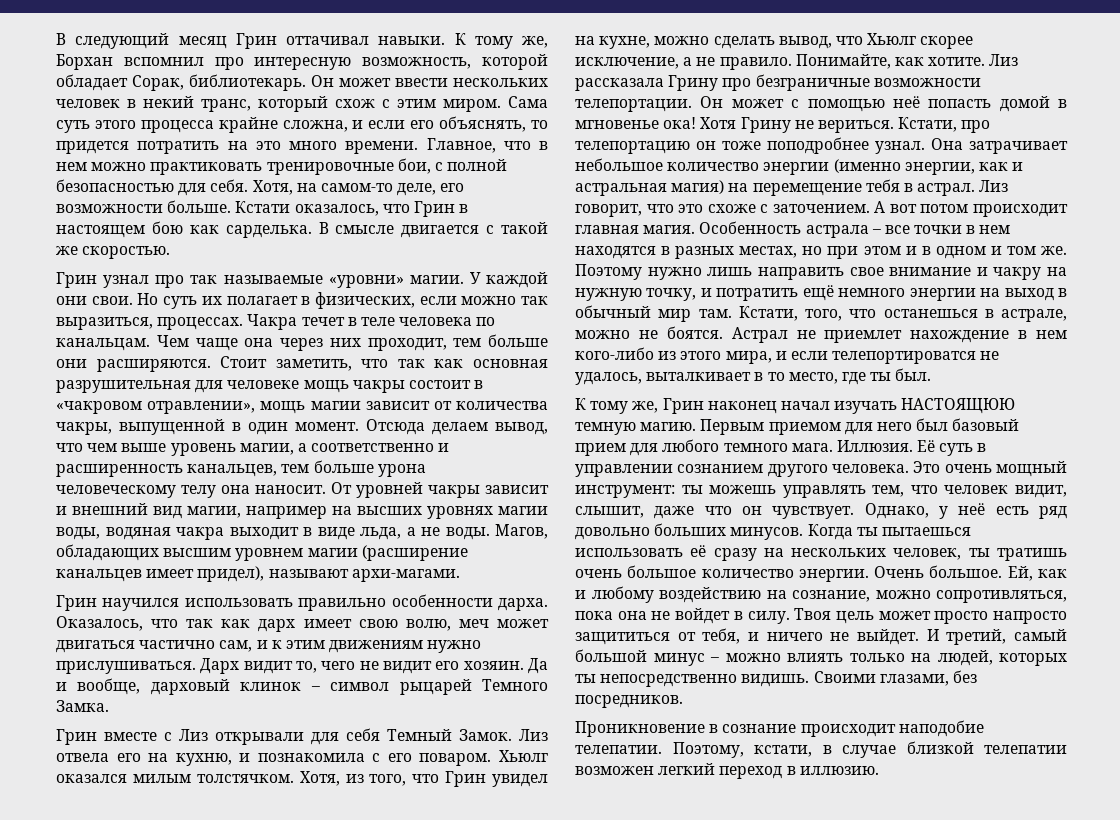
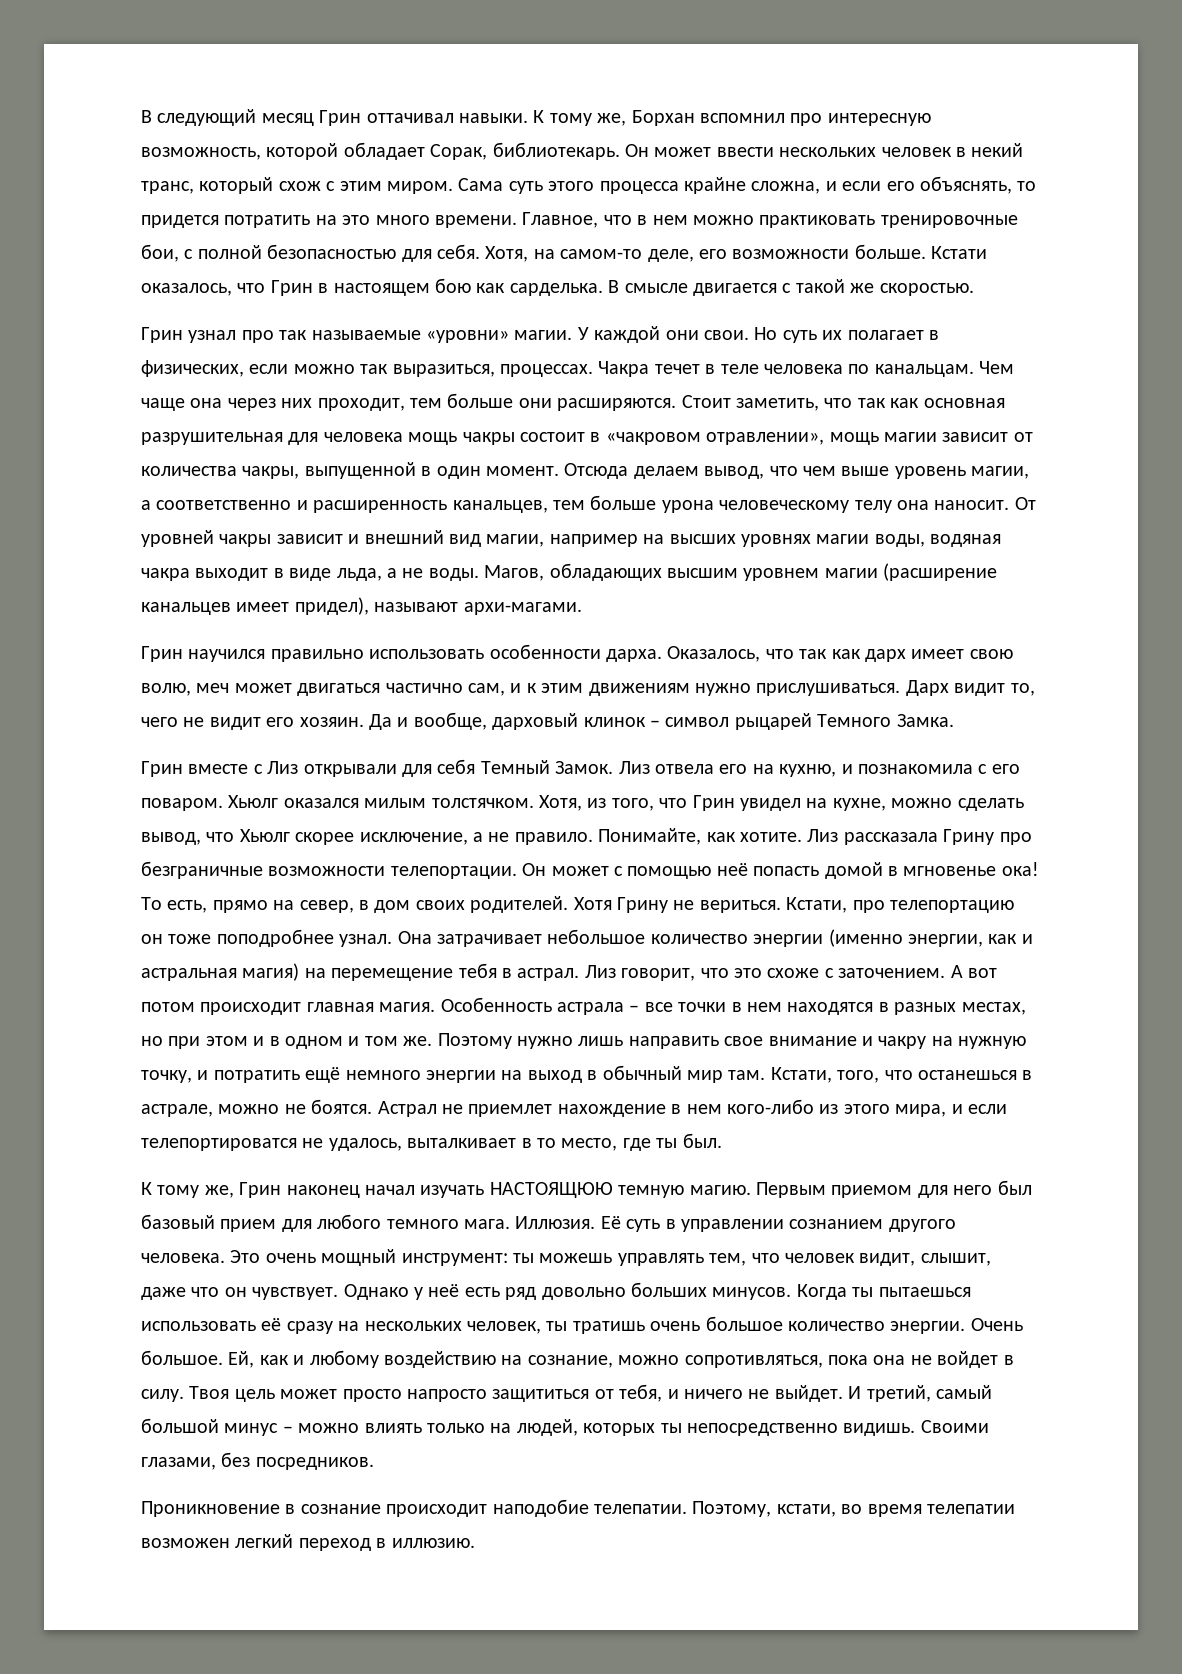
- Стоит заметить, что так как основная разрушительная для человеке мощь чакры состоит в «чакровом отравлении», мощь магии зависит от количества чакры, выпущенной в один момент.
+ Стоит заметить, что так как основная разрушительная для человека мощь чакры состоит в «чакровом отравлении», мощь магии зависит от количества чакры, выпущенной в один момент.
- Грин научился использовать правильно особенности дарха.
+ Грин научился правильно использовать особенности дарха.
+ То есть, прямо на север, в дом своих родителей.
- Однако, у неё есть ряд довольно больших минусов.
+ Однако у неё есть ряд довольно больших минусов.
- Поэтому, кстати, в случае близкой телепатии возможен легкий переход в иллюзию.
+ Поэтому, кстати, во время телепатии возможен легкий переход в иллюзию.

